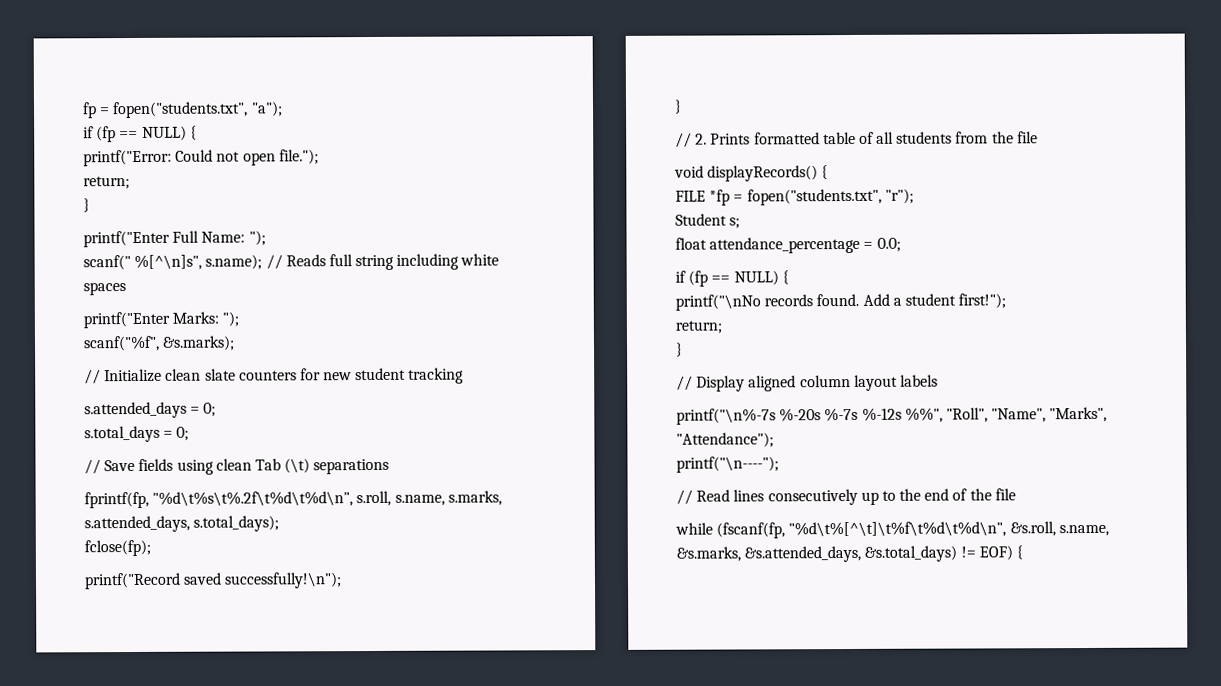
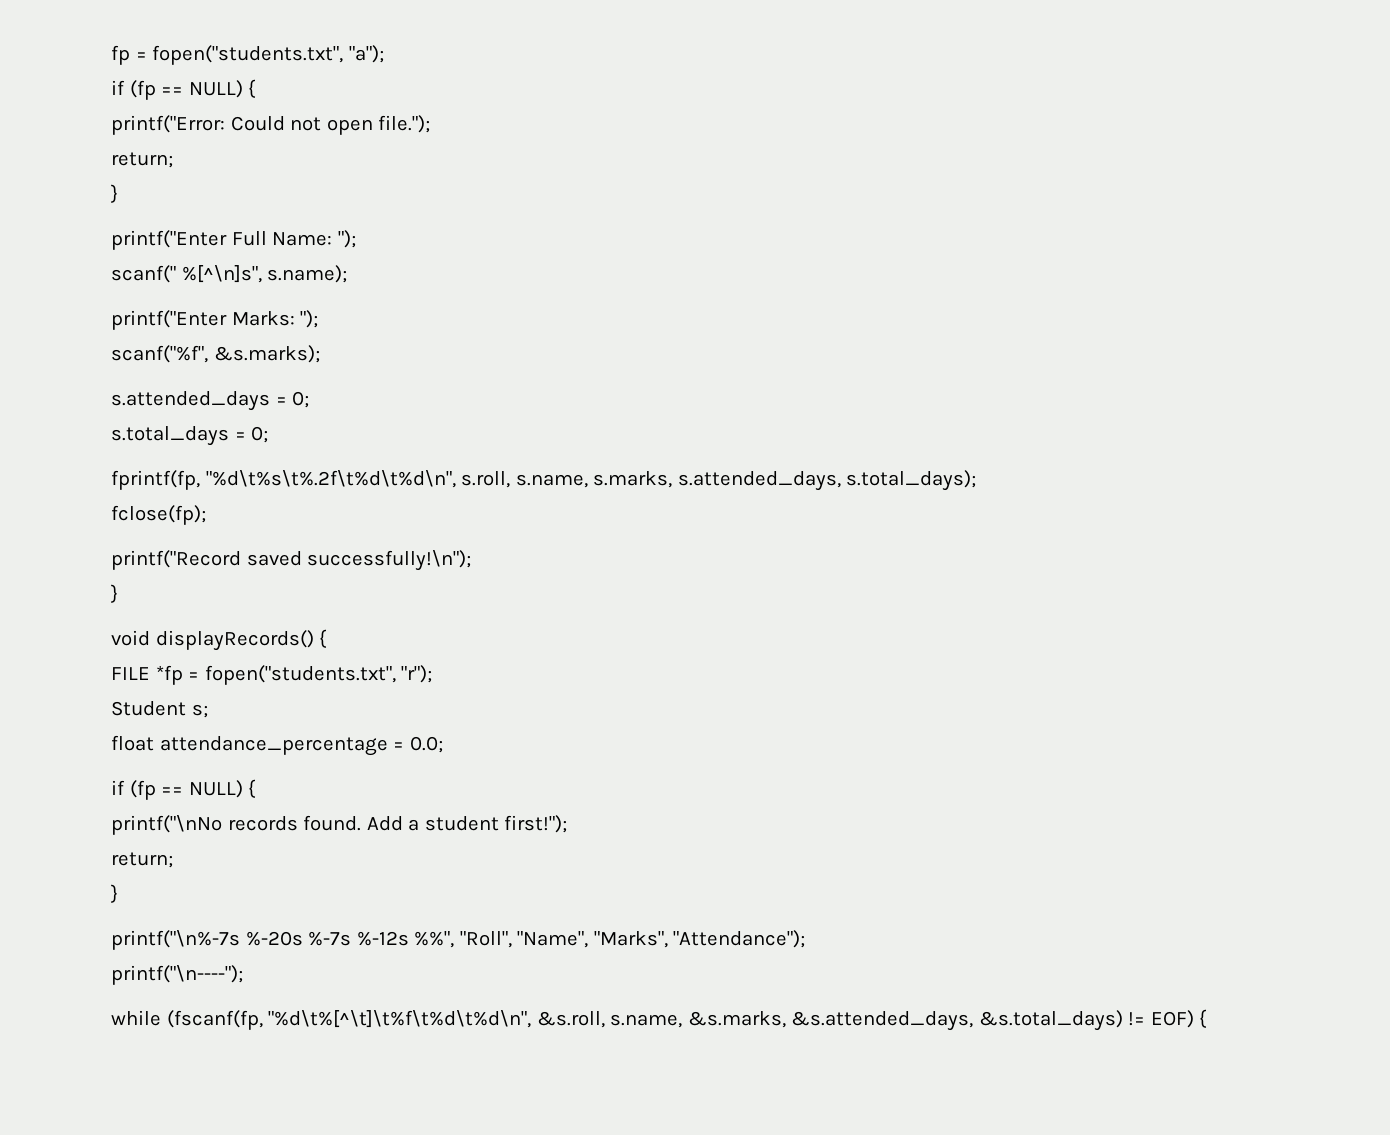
- scanf(" %[^\n]s", s.name); // Reads full string including white spaces
+ scanf(" %[^\n]s", s.name);
- // Initialize clean slate counters for new student tracking
- // Save fields using clean Tab (\t) separations
- // 2. Prints formatted table of all students from the file
- // Display aligned column layout labels
- // Read lines consecutively up to the end of the file

